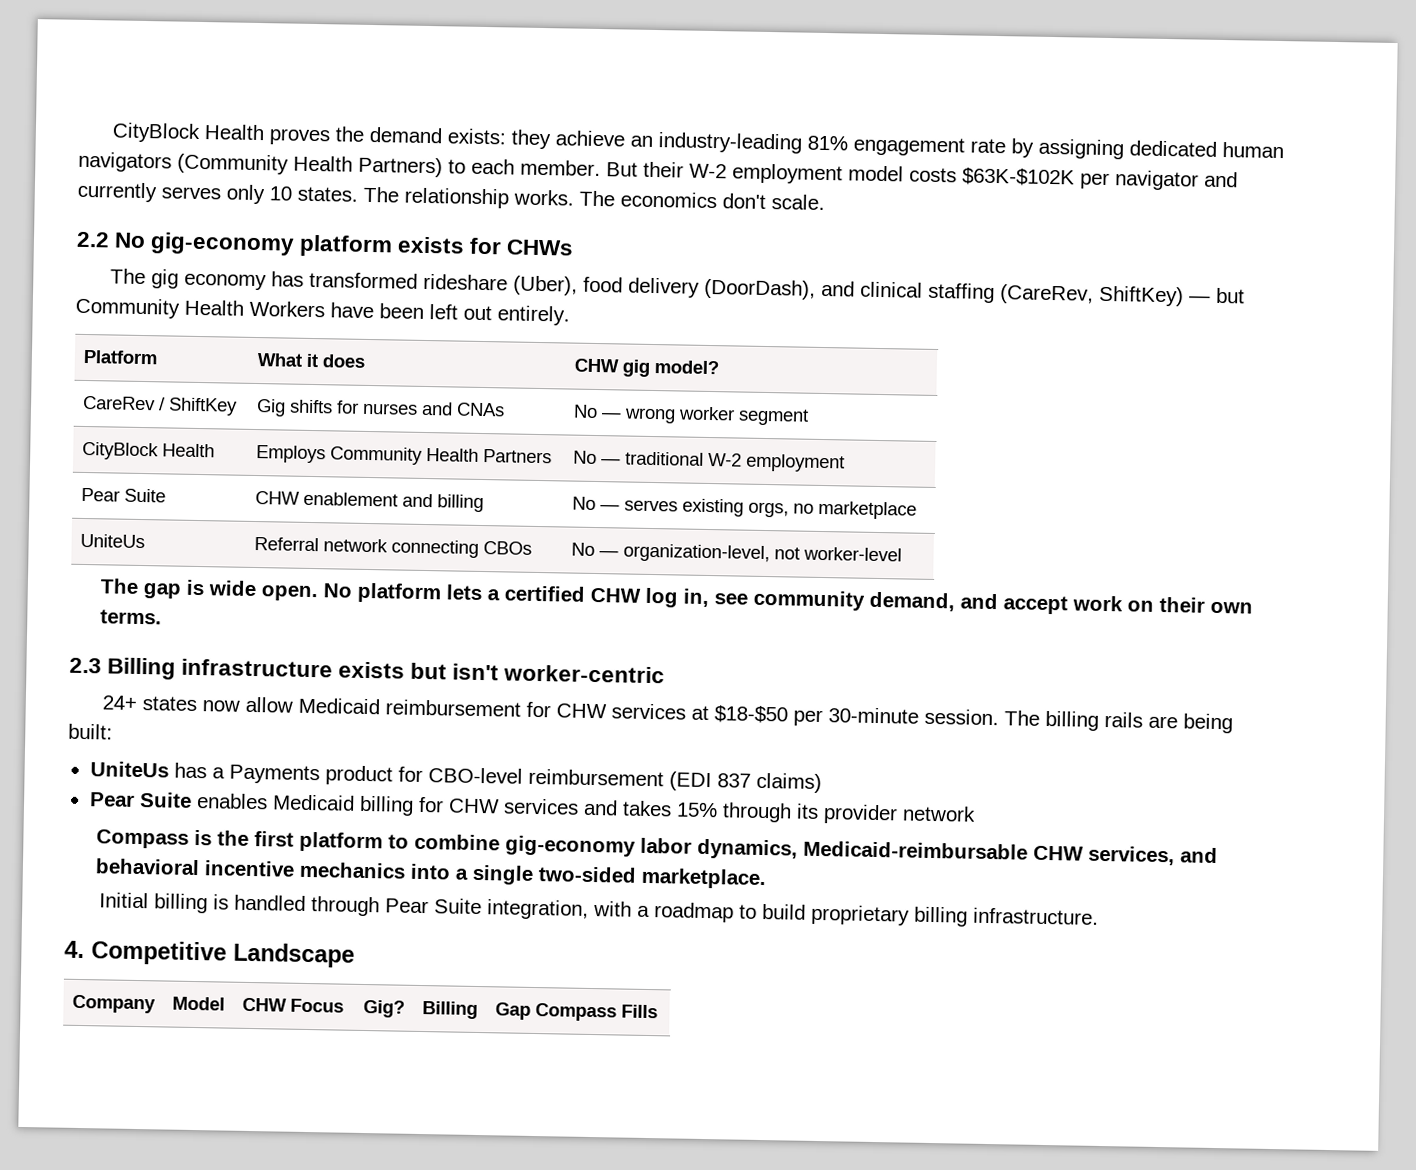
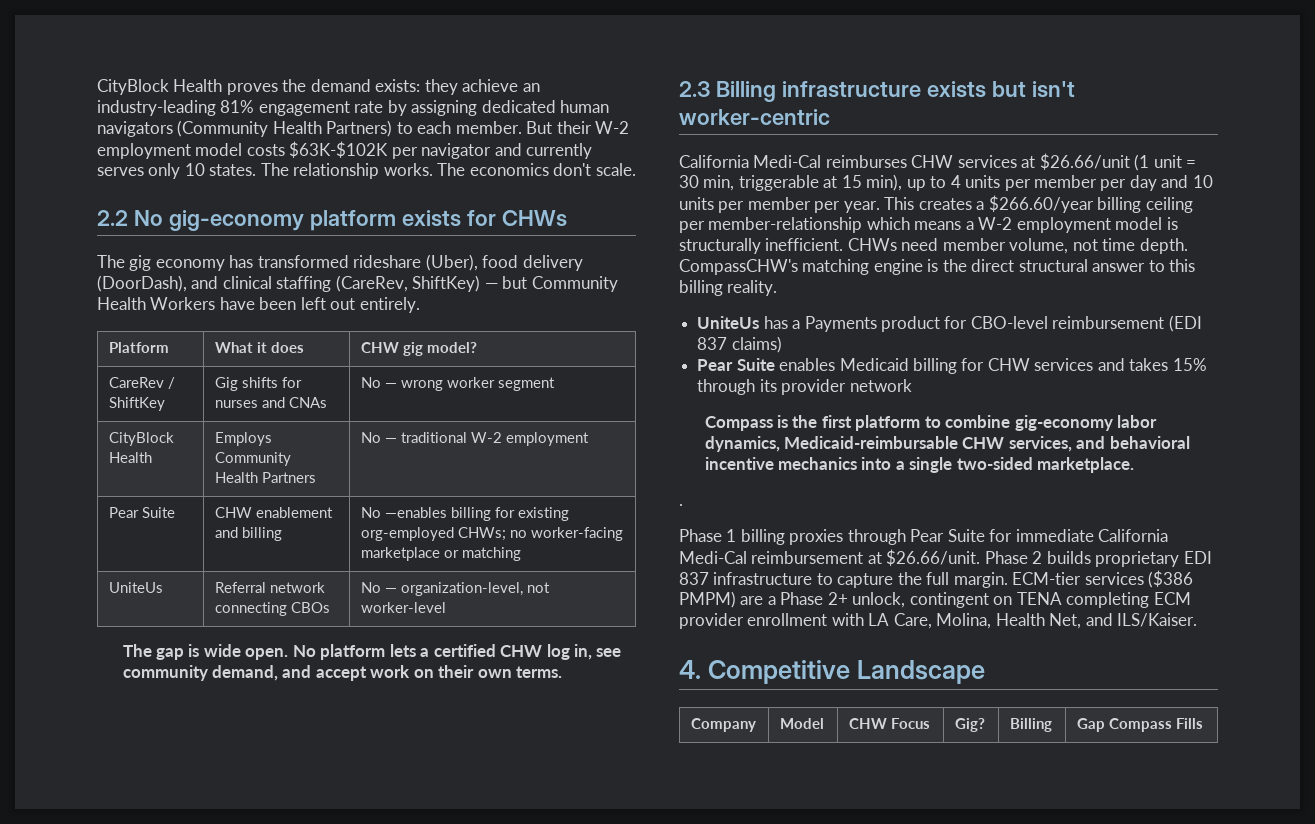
- Pear Suite | CHW enablement and billing | No — serves existing orgs, no marketplace
+ Pear Suite | CHW enablement and billing | No —enables billing for existing org-employed CHWs; no worker-facing marketplace or matching
- 24+ states now allow Medicaid reimbursement for CHW services at $18-$50 per 30-minute session. The billing rails are being built:
+ California Medi-Cal reimburses CHW services at $26.66/unit (1 unit = 30 min, triggerable at 15 min), up to 4 units per member per day and 10 units per member per year. This creates a $266.60/year billing ceiling per member-relationship which means a W-2 employment model is structurally inefficient. CHWs need member volume, not time depth. CompassCHW's matching engine is the direct structural answer to this billing reality.
- Initial billing is handled through Pear Suite integration, with a roadmap to build proprietary billing infrastructure.
+ .
+ Phase 1 billing proxies through Pear Suite for immediate California Medi-Cal reimbursement at $26.66/unit. Phase 2 builds proprietary EDI 837 infrastructure to capture the full margin. ECM-tier services ($386 PMPM) are a Phase 2+ unlock, contingent on TENA completing ECM provider enrollment with LA Care, Molina, Health Net, and ILS/Kaiser.

